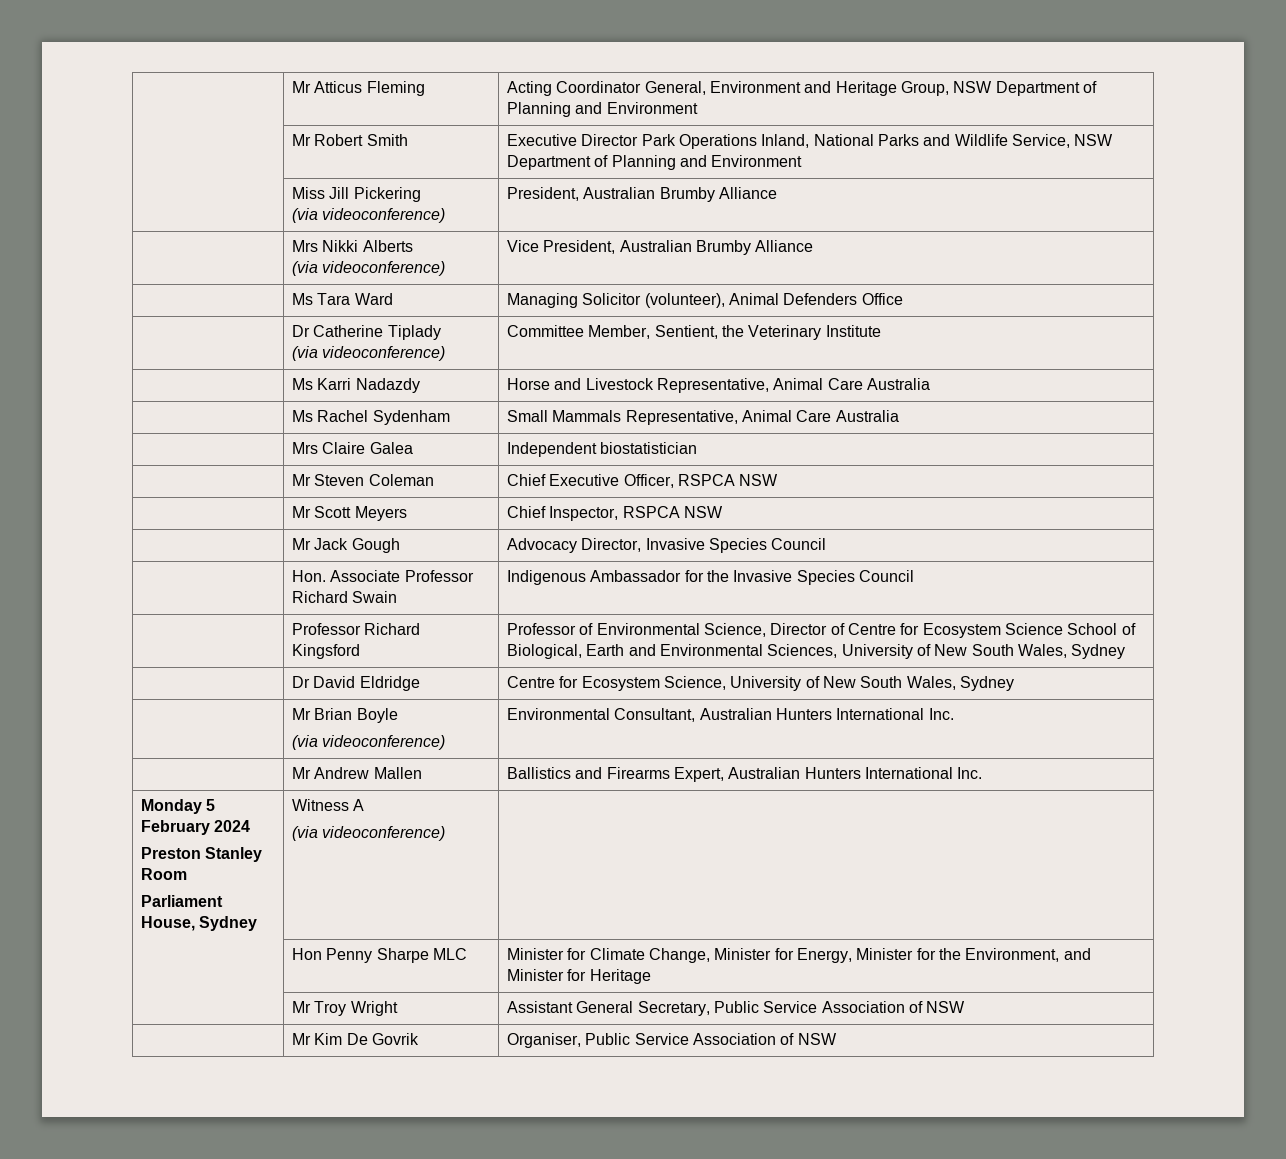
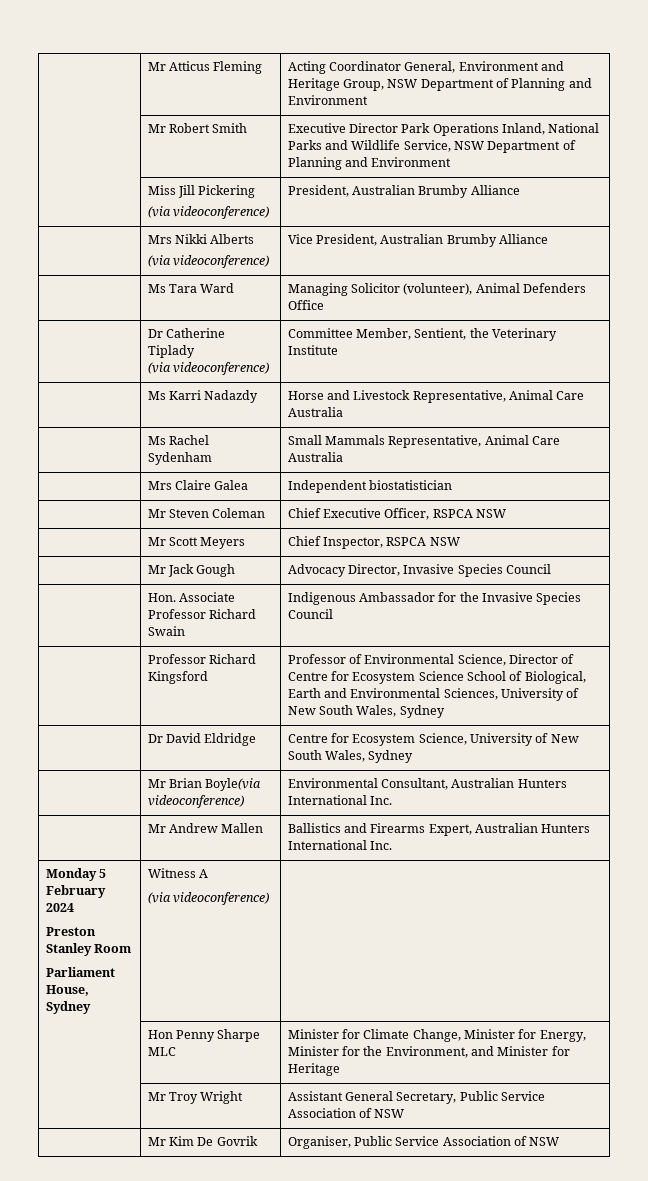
- | Mr Brian Boyle
- (via videoconference) | Environmental Consultant, Australian Hunters International Inc.
+ | Mr Brian Boyle(via videoconference) | Environmental Consultant, Australian Hunters International Inc.

